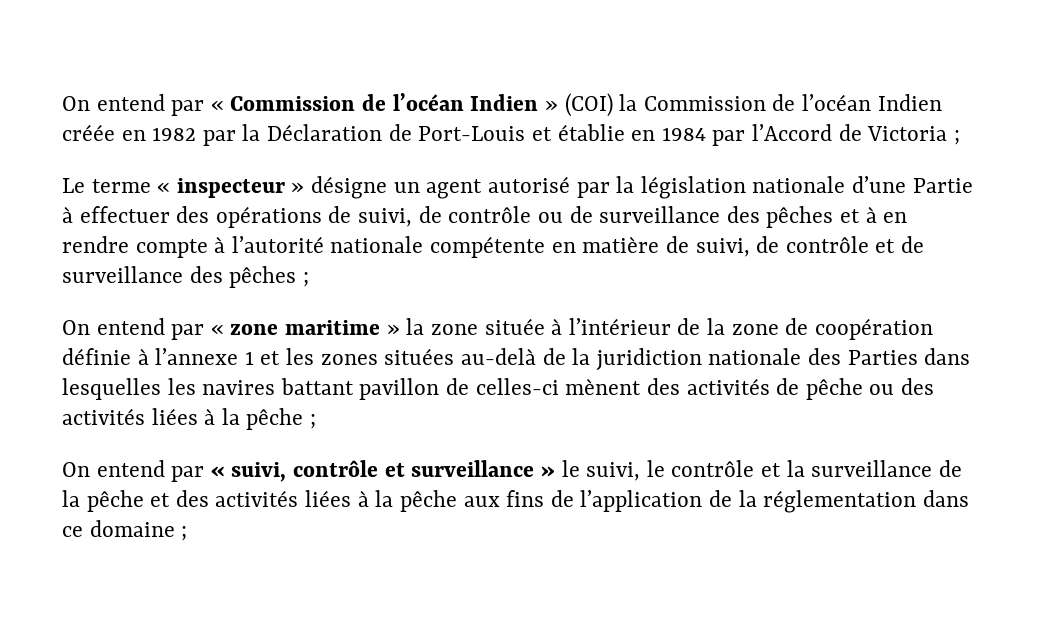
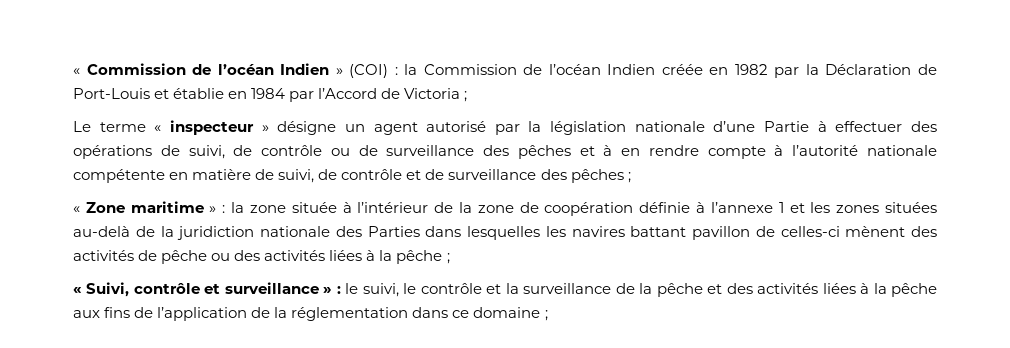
- On entend par « Commission de l’océan Indien » (COI) la Commission de l’océan Indien créée en 1982 par la Déclaration de Port-Louis et établie en 1984 par l’Accord de Victoria ;
+ « Commission de l’océan Indien » (COI) : la Commission de l’océan Indien créée en 1982 par la Déclaration de Port-Louis et établie en 1984 par l’Accord de Victoria ;
- On entend par « zone maritime » la zone située à l’intérieur de la zone de coopération définie à l’annexe 1 et les zones situées au-delà de la juridiction nationale des Parties dans lesquelles les navires battant pavillon de celles-ci mènent des activités de pêche ou des activités liées à la pêche ;
+ « Zone maritime » : la zone située à l’intérieur de la zone de coopération définie à l’annexe 1 et les zones situées au-delà de la juridiction nationale des Parties dans lesquelles les navires battant pavillon de celles-ci mènent des activités de pêche ou des activités liées à la pêche ;
- On entend par « suivi, contrôle et surveillance » le suivi, le contrôle et la surveillance de la pêche et des activités liées à la pêche aux fins de l’application de la réglementation dans ce domaine ;
+ « Suivi, contrôle et surveillance » : le suivi, le contrôle et la surveillance de la pêche et des activités liées à la pêche aux fins de l’application de la réglementation dans ce domaine ;

